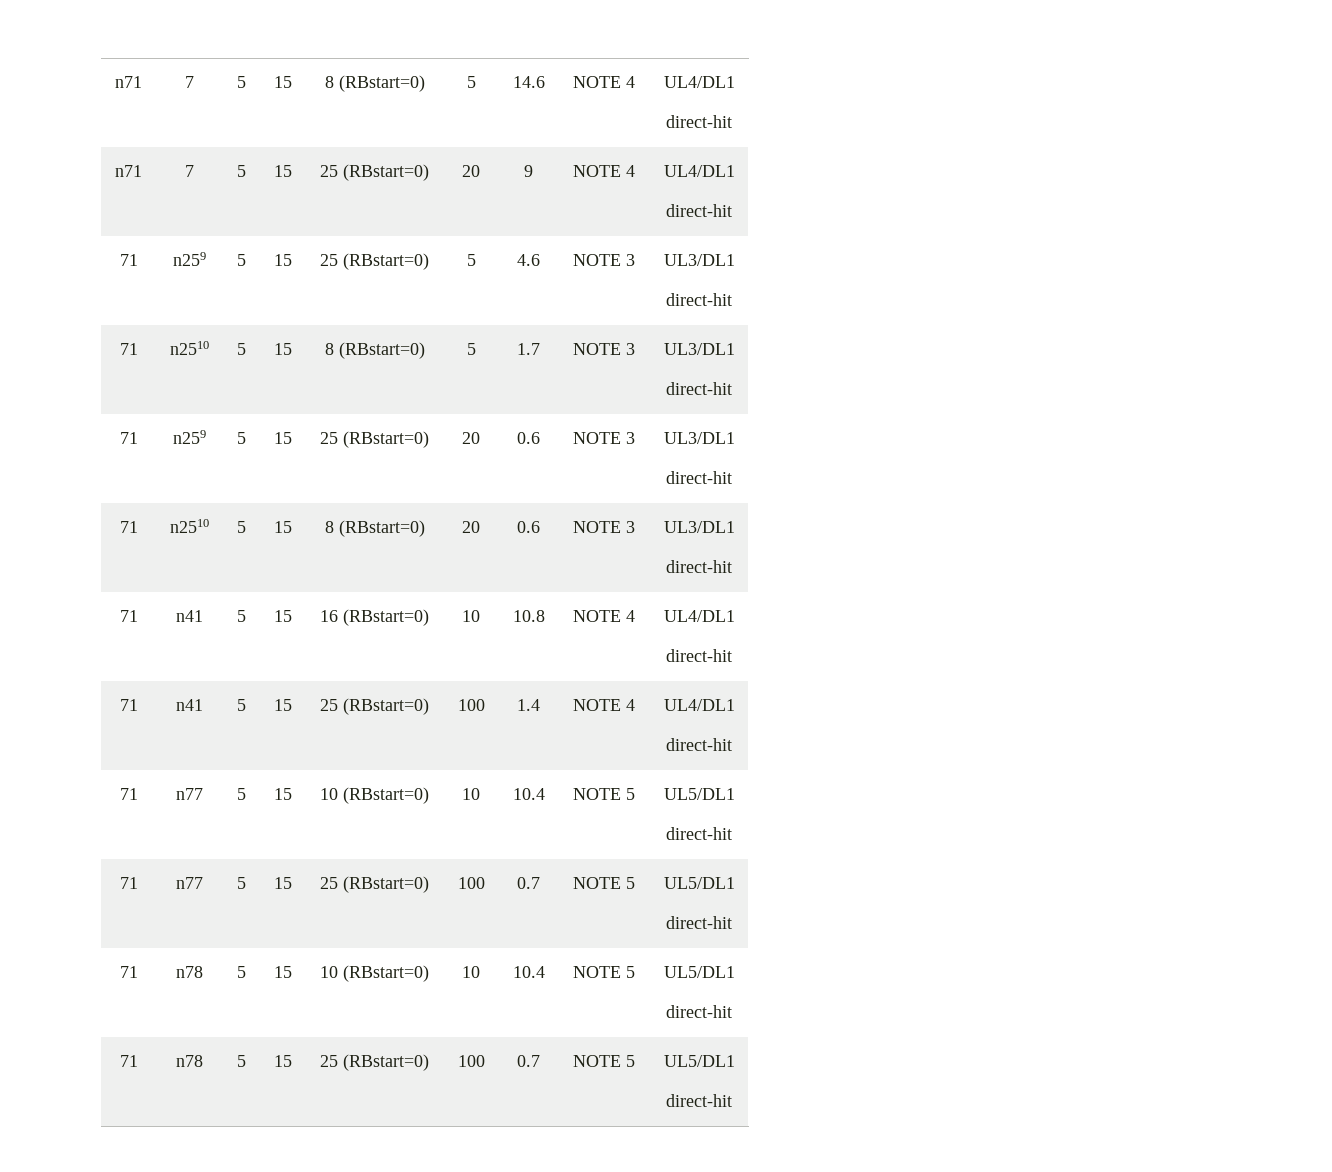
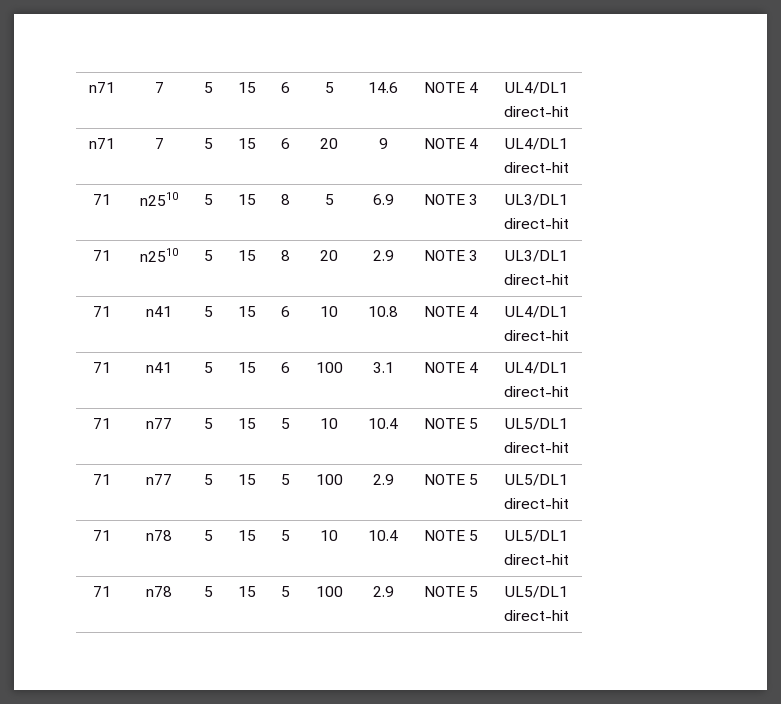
- n71 | 7 | 5 | 15 | 8 (RBstart=0) | 5 | 14.6 | NOTE 4 | UL4/DL1
+ n71 | 7 | 5 | 15 | 6 | 5 | 14.6 | NOTE 4 | UL4/DL1
- n71 | 7 | 5 | 15 | 25 (RBstart=0) | 20 | 9 | NOTE 4 | UL4/DL1
+ n71 | 7 | 5 | 15 | 6 | 20 | 9 | NOTE 4 | UL4/DL1
- 71 | n259 | 5 | 15 | 25 (RBstart=0) | 5 | 4.6 | NOTE 3 | UL3/DL1
+ 71 | n2510 | 5 | 15 | 8 | 5 | 6.9 | NOTE 3 | UL3/DL1
  direct-hit
- 71 | n2510 | 5 | 15 | 8 (RBstart=0) | 5 | 1.7 | NOTE 3 | UL3/DL1
- direct-hit
- 71 | n259 | 5 | 15 | 25 (RBstart=0) | 20 | 0.6 | NOTE 3 | UL3/DL1
- direct-hit
- 71 | n2510 | 5 | 15 | 8 (RBstart=0) | 20 | 0.6 | NOTE 3 | UL3/DL1
+ 71 | n2510 | 5 | 15 | 8 | 20 | 2.9 | NOTE 3 | UL3/DL1
- 71 | n41 | 5 | 15 | 16 (RBstart=0) | 10 | 10.8 | NOTE 4 | UL4/DL1
+ 71 | n41 | 5 | 15 | 6 | 10 | 10.8 | NOTE 4 | UL4/DL1
- 71 | n41 | 5 | 15 | 25 (RBstart=0) | 100 | 1.4 | NOTE 4 | UL4/DL1
+ 71 | n41 | 5 | 15 | 6 | 100 | 3.1 | NOTE 4 | UL4/DL1
- 71 | n77 | 5 | 15 | 10 (RBstart=0) | 10 | 10.4 | NOTE 5 | UL5/DL1
+ 71 | n77 | 5 | 15 | 5 | 10 | 10.4 | NOTE 5 | UL5/DL1
- 71 | n77 | 5 | 15 | 25 (RBstart=0) | 100 | 0.7 | NOTE 5 | UL5/DL1
+ 71 | n77 | 5 | 15 | 5 | 100 | 2.9 | NOTE 5 | UL5/DL1
  direct-hit
- 71 | n78 | 5 | 15 | 10 (RBstart=0) | 10 | 10.4 | NOTE 5 | UL5/DL1
+ 71 | n78 | 5 | 15 | 5 | 10 | 10.4 | NOTE 5 | UL5/DL1
- 71 | n78 | 5 | 15 | 25 (RBstart=0) | 100 | 0.7 | NOTE 5 | UL5/DL1
+ 71 | n78 | 5 | 15 | 5 | 100 | 2.9 | NOTE 5 | UL5/DL1

